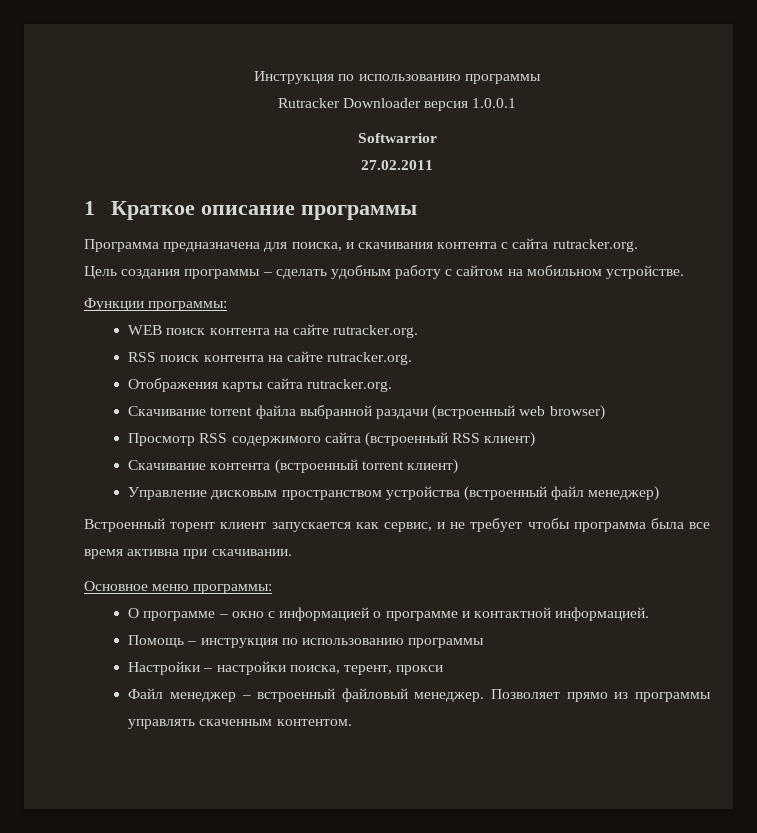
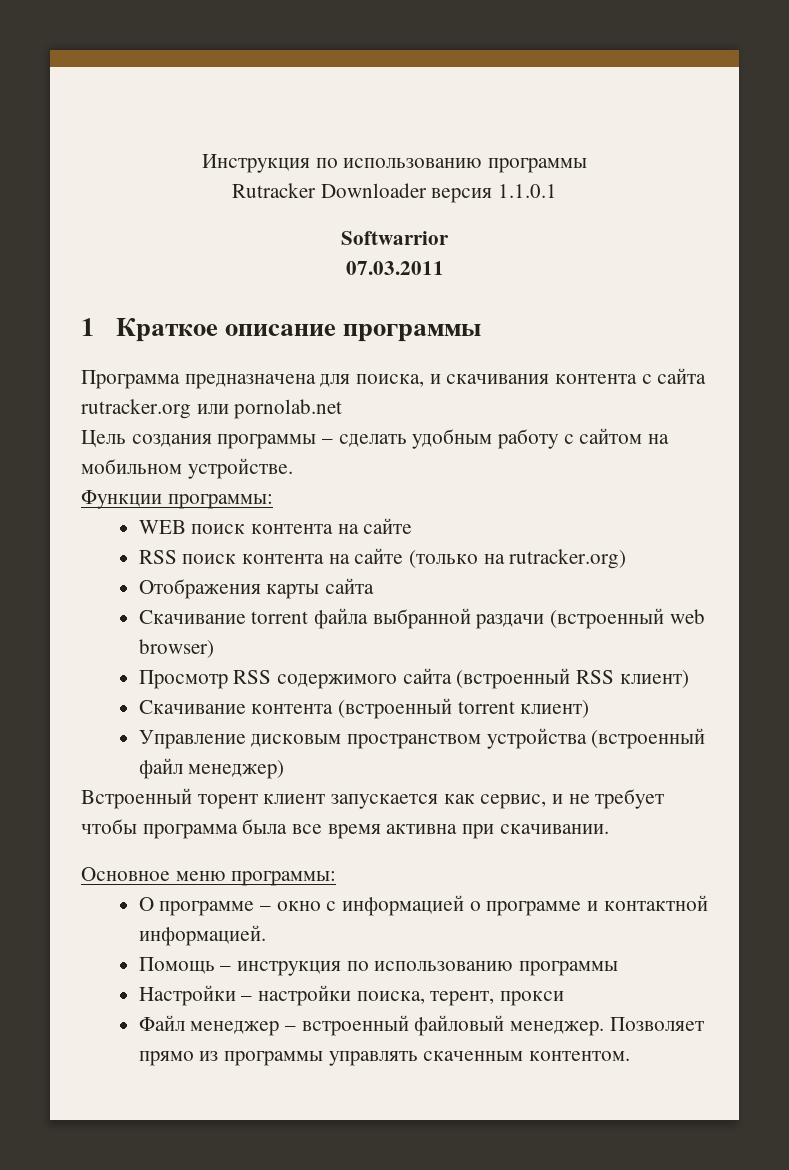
- Rutracker Downloader версия 1.0.0.1
+ Rutracker Downloader версия 1.1.0.1
- 27.02.2011
+ 07.03.2011
- Программа предназначена для поиска, и скачивания контента с сайта rutracker.org.
+ Программа предназначена для поиска, и скачивания контента с сайта rutracker.org или pornolab.net
- WEB поиск контента на сайте rutracker.org.
+ WEB поиск контента на сайте
- RSS поиск контента на сайте rutracker.org.
+ RSS поиск контента на сайте (только на rutracker.org)
- Отображения карты сайта rutracker.org.
+ Отображения карты сайта

